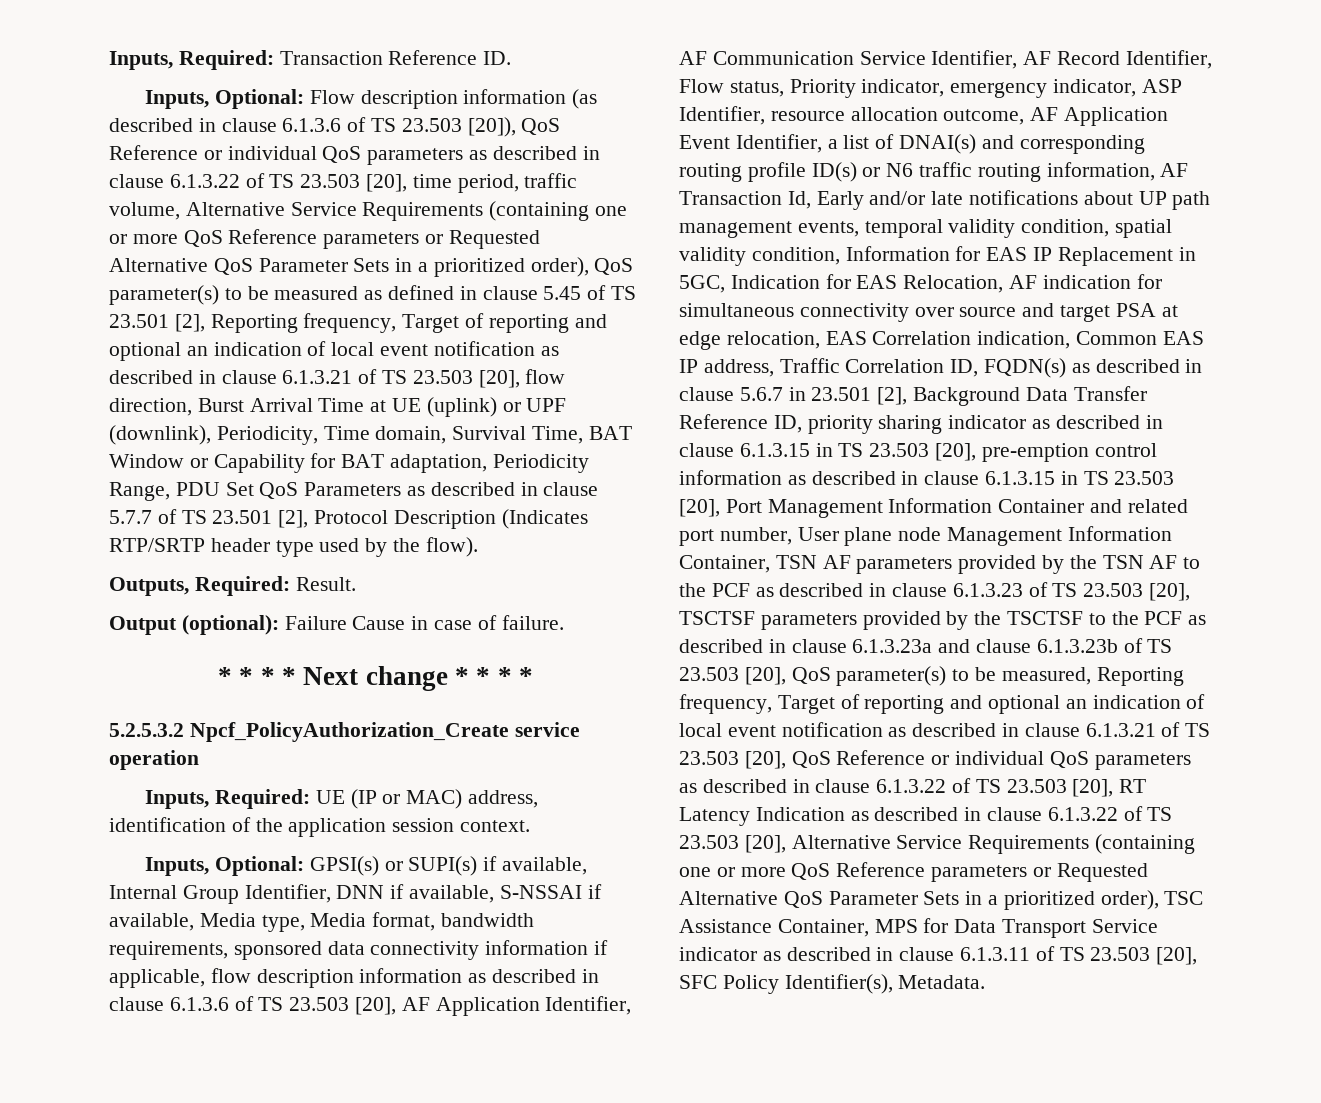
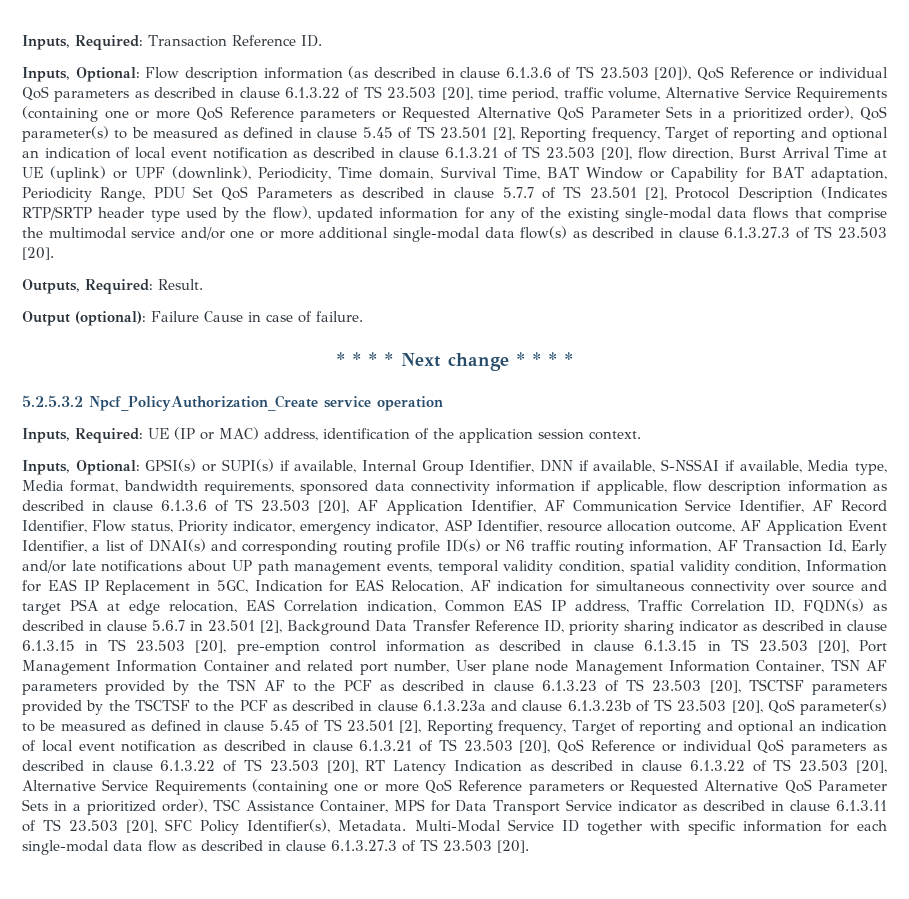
- Flow description information (as described in clause 6.1.3.6 of TS 23.503 [20]), QoS Reference or individual QoS parameters as described in clause 6.1.3.22 of TS 23.503 [20], time period, traffic volume, Alternative Service Requirements (containing one or more QoS Reference parameters or Requested Alternative QoS Parameter Sets in a prioritized order), QoS parameter(s) to be measured as defined in clause 5.45 of TS 23.501 [2], Reporting frequency, Target of reporting and optional an indication of local event notification as described in clause 6.1.3.21 of TS 23.503 [20], flow direction, Burst Arrival Time at UE (uplink) or UPF (downlink), Periodicity, Time domain, Survival Time, BAT Window or Capability for BAT adaptation, Periodicity Range, PDU Set QoS Parameters as described in clause 5.7.7 of TS 23.501 [2], Protocol Description (Indicates RTP/SRTP header type used by the flow).
+ Flow description information (as described in clause 6.1.3.6 of TS 23.503 [20]), QoS Reference or individual QoS parameters as described in clause 6.1.3.22 of TS 23.503 [20], time period, traffic volume, Alternative Service Requirements (containing one or more QoS Reference parameters or Requested Alternative QoS Parameter Sets in a prioritized order), QoS parameter(s) to be measured as defined in clause 5.45 of TS 23.501 [2], Reporting frequency, Target of reporting and optional an indication of local event notification as described in clause 6.1.3.21 of TS 23.503 [20], flow direction, Burst Arrival Time at UE (uplink) or UPF (downlink), Periodicity, Time domain, Survival Time, BAT Window or Capability for BAT adaptation, Periodicity Range, PDU Set QoS Parameters as described in clause 5.7.7 of TS 23.501 [2], Protocol Description (Indicates RTP/SRTP header type used by the flow), updated information for any of the existing single-modal data flows that comprise the multimodal service and/or one or more additional single-modal data flow(s) as described in clause 6.1.3.27.3 of TS 23.503 [20].
- GPSI(s) or SUPI(s) if available, Internal Group Identifier, DNN if available, S-NSSAI if available, Media type, Media format, bandwidth requirements, sponsored data connectivity information if applicable, flow description information as described in clause 6.1.3.6 of TS 23.503 [20], AF Application Identifier, AF Communication Service Identifier, AF Record Identifier, Flow status, Priority indicator, emergency indicator, ASP Identifier, resource allocation outcome, AF Application Event Identifier, a list of DNAI(s) and corresponding routing profile ID(s) or N6 traffic routing information, AF Transaction Id, Early and/or late notifications about UP path management events, temporal validity condition, spatial validity condition, Information for EAS IP Replacement in 5GC, Indication for EAS Relocation, AF indication for simultaneous connectivity over source and target PSA at edge relocation, EAS Correlation indication, Common EAS IP address, Traffic Correlation ID, FQDN(s) as described in clause 5.6.7 in 23.501 [2], Background Data Transfer Reference ID, priority sharing indicator as described in clause 6.1.3.15 in TS 23.503 [20], pre-emption control information as described in clause 6.1.3.15 in TS 23.503 [20], Port Management Information Container and related port number, User plane node Management Information Container, TSN AF parameters provided by the TSN AF to the PCF as described in clause 6.1.3.23 of TS 23.503 [20], TSCTSF parameters provided by the TSCTSF to the PCF as described in clause 6.1.3.23a and clause 6.1.3.23b of TS 23.503 [20], QoS parameter(s) to be measured, Reporting frequency, Target of reporting and optional an indication of local event notification as described in clause 6.1.3.21 of TS 23.503 [20], QoS Reference or individual QoS parameters as described in clause 6.1.3.22 of TS 23.503 [20], RT Latency Indication as described in clause 6.1.3.22 of TS 23.503 [20], Alternative Service Requirements (containing one or more QoS Reference parameters or Requested Alternative QoS Parameter Sets in a prioritized order), TSC Assistance Container, MPS for Data Transport Service indicator as described in clause 6.1.3.11 of TS 23.503 [20], SFC Policy Identifier(s), Metadata.
+ GPSI(s) or SUPI(s) if available, Internal Group Identifier, DNN if available, S-NSSAI if available, Media type, Media format, bandwidth requirements, sponsored data connectivity information if applicable, flow description information as described in clause 6.1.3.6 of TS 23.503 [20], AF Application Identifier, AF Communication Service Identifier, AF Record Identifier, Flow status, Priority indicator, emergency indicator, ASP Identifier, resource allocation outcome, AF Application Event Identifier, a list of DNAI(s) and corresponding routing profile ID(s) or N6 traffic routing information, AF Transaction Id, Early and/or late notifications about UP path management events, temporal validity condition, spatial validity condition, Information for EAS IP Replacement in 5GC, Indication for EAS Relocation, AF indication for simultaneous connectivity over source and target PSA at edge relocation, EAS Correlation indication, Common EAS IP address, Traffic Correlation ID, FQDN(s) as described in clause 5.6.7 in 23.501 [2], Background Data Transfer Reference ID, priority sharing indicator as described in clause 6.1.3.15 in TS 23.503 [20], pre-emption control information as described in clause 6.1.3.15 in TS 23.503 [20], Port Management Information Container and related port number, User plane node Management Information Container, TSN AF parameters provided by the TSN AF to the PCF as described in clause 6.1.3.23 of TS 23.503 [20], TSCTSF parameters provided by the TSCTSF to the PCF as described in clause 6.1.3.23a and clause 6.1.3.23b of TS 23.503 [20], QoS parameter(s) to be measured as defined in clause 5.45 of TS 23.501 [2], Reporting frequency, Target of reporting and optional an indication of local event notification as described in clause 6.1.3.21 of TS 23.503 [20], QoS Reference or individual QoS parameters as described in clause 6.1.3.22 of TS 23.503 [20], RT Latency Indication as described in clause 6.1.3.22 of TS 23.503 [20], Alternative Service Requirements (containing one or more QoS Reference parameters or Requested Alternative QoS Parameter Sets in a prioritized order), TSC Assistance Container, MPS for Data Transport Service indicator as described in clause 6.1.3.11 of TS 23.503 [20], SFC Policy Identifier(s), Metadata.
+ Multi-Modal Service ID together with specific information for each single-modal data flow as described in clause 6.1.3.27.3 of TS 23.503 [20].

